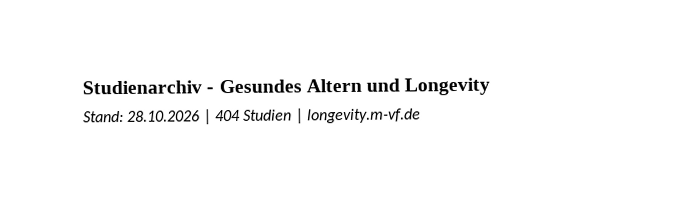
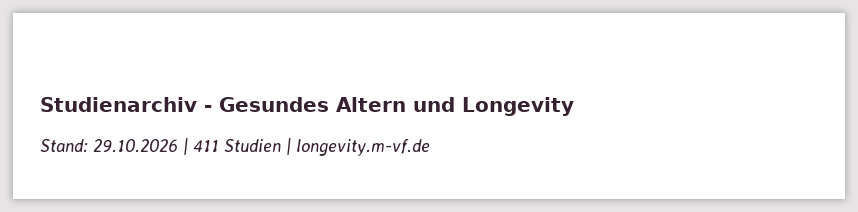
- Stand: 28.10.2026 | 404 Studien | longevity.m-vf.de
+ Stand: 29.10.2026 | 411 Studien | longevity.m-vf.de

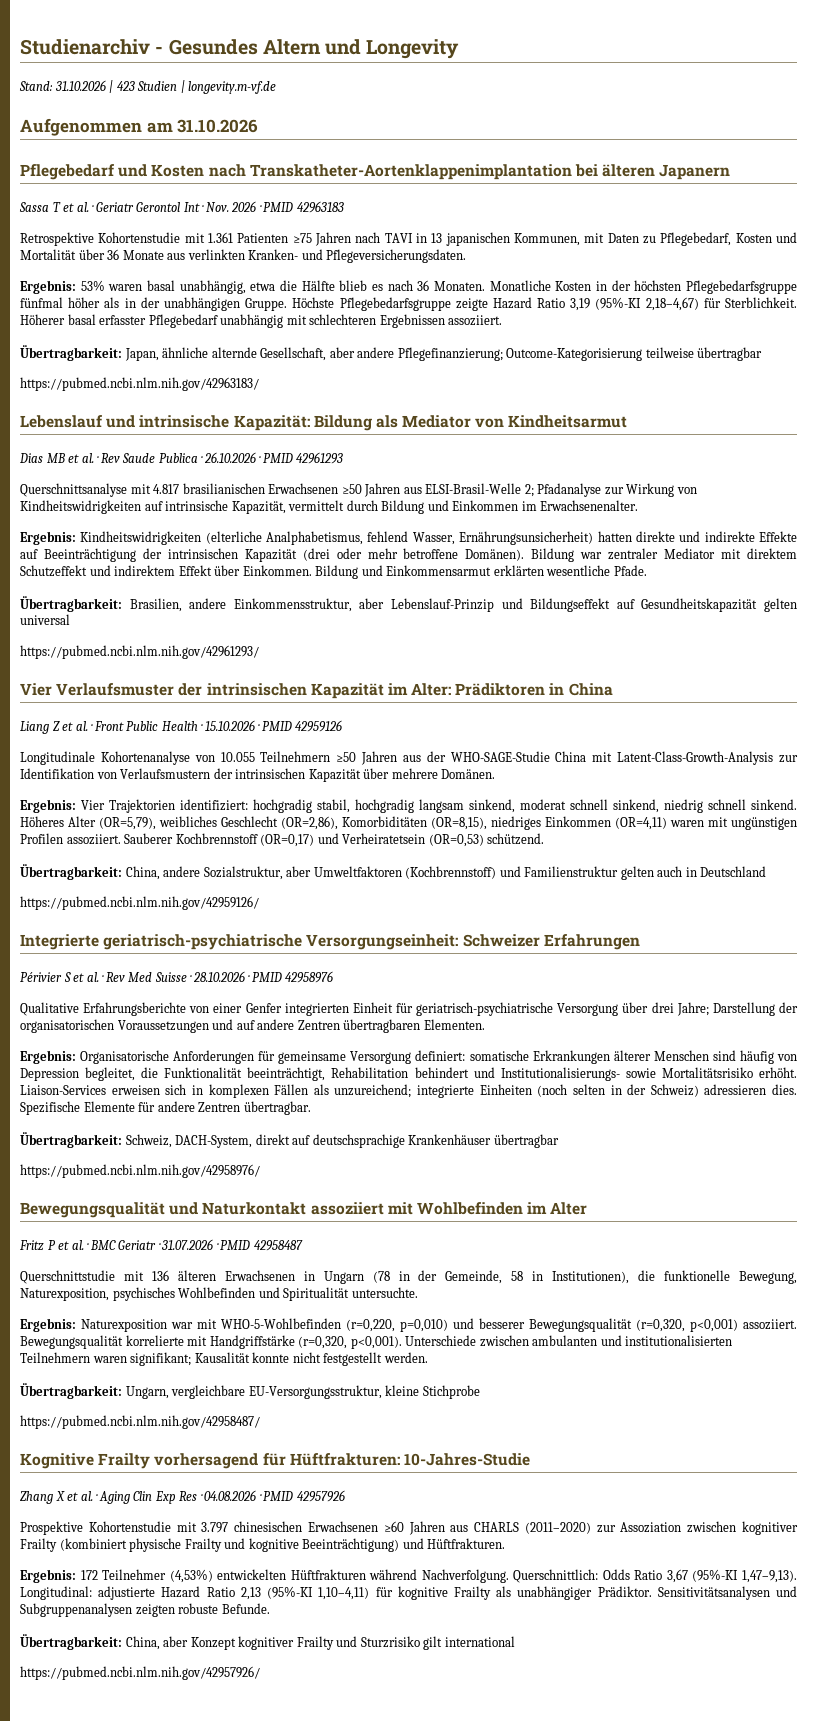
- Stand: 29.10.2026 | 411 Studien | longevity.m-vf.de
+ Stand: 31.10.2026 | 423 Studien | longevity.m-vf.de
+ Aufgenommen am 31.10.2026
+ Pflegebedarf und Kosten nach Transkatheter-Aortenklappenimplantation bei älteren Japanern
+ Sassa T et al. · Geriatr Gerontol Int · Nov. 2026 · PMID 42963183
+ Retrospektive Kohortenstudie mit 1.361 Patienten ≥75 Jahren nach TAVI in 13 japanischen Kommunen, mit Daten zu Pflegebedarf, Kosten und Mortalität über 36 Monate aus verlinkten Kranken- und Pflegeversicherungsdaten.
+ Ergebnis: 53% waren basal unabhängig, etwa die Hälfte blieb es nach 36 Monaten. Monatliche Kosten in der höchsten Pflegebedarfsgruppe fünfmal höher als in der unabhängigen Gruppe. Höchste Pflegebedarfsgruppe zeigte Hazard Ratio 3,19 (95%-KI 2,18–4,67) für Sterblichkeit. Höherer basal erfasster Pflegebedarf unabhängig mit schlechteren Ergebnissen assoziiert.
+ Übertragbarkeit: Japan, ähnliche alternde Gesellschaft, aber andere Pflegefinanzierung; Outcome-Kategorisierung teilweise übertragbar
+ https://pubmed.ncbi.nlm.nih.gov/42963183/
+ Lebenslauf und intrinsische Kapazität: Bildung als Mediator von Kindheitsarmut
+ Dias MB et al. · Rev Saude Publica · 26.10.2026 · PMID 42961293
+ Querschnittsanalyse mit 4.817 brasilianischen Erwachsenen ≥50 Jahren aus ELSI-Brasil-Welle 2; Pfadanalyse zur Wirkung von Kindheitswidrigkeiten auf intrinsische Kapazität, vermittelt durch Bildung und Einkommen im Erwachsenenalter.
+ Ergebnis: Kindheitswidrigkeiten (elterliche Analphabetismus, fehlend Wasser, Ernährungsunsicherheit) hatten direkte und indirekte Effekte auf Beeinträchtigung der intrinsischen Kapazität (drei oder mehr betroffene Domänen). Bildung war zentraler Mediator mit direktem Schutzeffekt und indirektem Effekt über Einkommen. Bildung und Einkommensarmut erklärten wesentliche Pfade.
+ Übertragbarkeit: Brasilien, andere Einkommensstruktur, aber Lebenslauf-Prinzip und Bildungseffekt auf Gesundheitskapazität gelten universal
+ https://pubmed.ncbi.nlm.nih.gov/42961293/
+ Vier Verlaufsmuster der intrinsischen Kapazität im Alter: Prädiktoren in China
+ Liang Z et al. · Front Public Health · 15.10.2026 · PMID 42959126
+ Longitudinale Kohortenanalyse von 10.055 Teilnehmern ≥50 Jahren aus der WHO-SAGE-Studie China mit Latent-Class-Growth-Analysis zur Identifikation von Verlaufsmustern der intrinsischen Kapazität über mehrere Domänen.
+ Ergebnis: Vier Trajektorien identifiziert: hochgradig stabil, hochgradig langsam sinkend, moderat schnell sinkend, niedrig schnell sinkend. Höheres Alter (OR=5,79), weibliches Geschlecht (OR=2,86), Komorbiditäten (OR=8,15), niedriges Einkommen (OR=4,11) waren mit ungünstigen Profilen assoziiert. Sauberer Kochbrennstoff (OR=0,17) und Verheiratetsein (OR=0,53) schützend.
+ Übertragbarkeit: China, andere Sozialstruktur, aber Umweltfaktoren (Kochbrennstoff) und Familienstruktur gelten auch in Deutschland
+ https://pubmed.ncbi.nlm.nih.gov/42959126/
+ Integrierte geriatrisch-psychiatrische Versorgungseinheit: Schweizer Erfahrungen
+ Périvier S et al. · Rev Med Suisse · 28.10.2026 · PMID 42958976
+ Qualitative Erfahrungsberichte von einer Genfer integrierten Einheit für geriatrisch-psychiatrische Versorgung über drei Jahre; Darstellung der organisatorischen Voraussetzungen und auf andere Zentren übertragbaren Elementen.
+ Ergebnis: Organisatorische Anforderungen für gemeinsame Versorgung definiert: somatische Erkrankungen älterer Menschen sind häufig von Depression begleitet, die Funktionalität beeinträchtigt, Rehabilitation behindert und Institutionalisierungs- sowie Mortalitätsrisiko erhöht. Liaison-Services erweisen sich in komplexen Fällen als unzureichend; integrierte Einheiten (noch selten in der Schweiz) adressieren dies. Spezifische Elemente für andere Zentren übertragbar.
+ Übertragbarkeit: Schweiz, DACH-System, direkt auf deutschsprachige Krankenhäuser übertragbar
+ https://pubmed.ncbi.nlm.nih.gov/42958976/
+ Bewegungsqualität und Naturkontakt assoziiert mit Wohlbefinden im Alter
+ Fritz P et al. · BMC Geriatr · 31.07.2026 · PMID 42958487
+ Querschnittstudie mit 136 älteren Erwachsenen in Ungarn (78 in der Gemeinde, 58 in Institutionen), die funktionelle Bewegung, Naturexposition, psychisches Wohlbefinden und Spiritualität untersuchte.
+ Ergebnis: Naturexposition war mit WHO-5-Wohlbefinden (r=0,220, p=0,010) und besserer Bewegungsqualität (r=0,320, p<0,001) assoziiert. Bewegungsqualität korrelierte mit Handgriffstärke (r=0,320, p<0,001). Unterschiede zwischen ambulanten und institutionalisierten Teilnehmern waren signifikant; Kausalität konnte nicht festgestellt werden.
+ Übertragbarkeit: Ungarn, vergleichbare EU-Versorgungsstruktur, kleine Stichprobe
+ https://pubmed.ncbi.nlm.nih.gov/42958487/
+ Kognitive Frailty vorhersagend für Hüftfrakturen: 10-Jahres-Studie
+ Zhang X et al. · Aging Clin Exp Res · 04.08.2026 · PMID 42957926
+ Prospektive Kohortenstudie mit 3.797 chinesischen Erwachsenen ≥60 Jahren aus CHARLS (2011–2020) zur Assoziation zwischen kognitiver Frailty (kombiniert physische Frailty und kognitive Beeinträchtigung) und Hüftfrakturen.
+ Ergebnis: 172 Teilnehmer (4,53%) entwickelten Hüftfrakturen während Nachverfolgung. Querschnittlich: Odds Ratio 3,67 (95%-KI 1,47–9,13). Longitudinal: adjustierte Hazard Ratio 2,13 (95%-KI 1,10–4,11) für kognitive Frailty als unabhängiger Prädiktor. Sensitivitätsanalysen und Subgruppenanalysen zeigten robuste Befunde.
+ Übertragbarkeit: China, aber Konzept kognitiver Frailty und Sturzrisiko gilt international
+ https://pubmed.ncbi.nlm.nih.gov/42957926/

